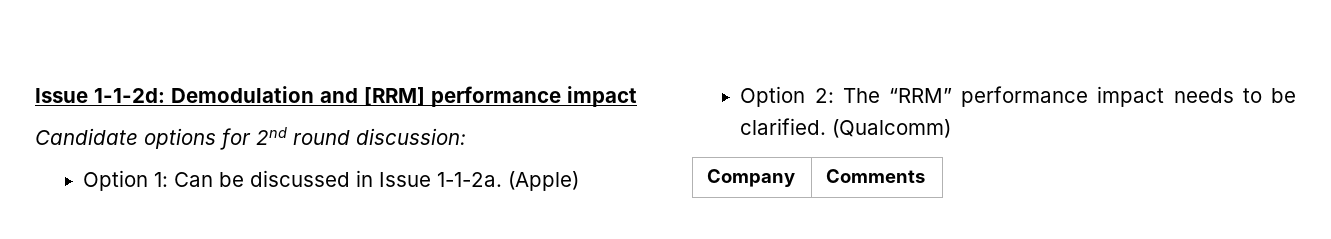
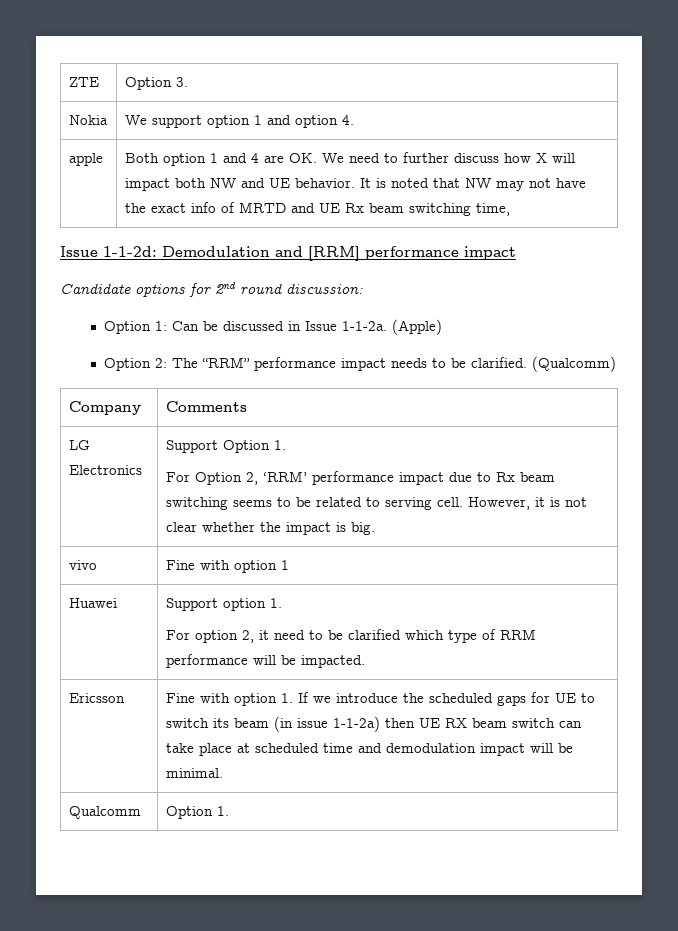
+ ZTE | Option 3.
+ Nokia | We support option 1 and option 4.
+ apple | Both option 1 and 4 are OK. We need to further discuss how X will impact both NW and UE behavior. It is noted that NW may not have the exact info of MRTD and UE Rx beam switching time,
+ LG Electronics | Support Option 1.
+ For Option 2, ‘RRM’ performance impact due to Rx beam switching seems to be related to serving cell. However, it is not clear whether the impact is big.
+ vivo | Fine with option 1
+ Huawei | Support option 1.
+ For option 2, it need to be clarified which type of RRM performance will be impacted.
+ Ericsson | Fine with option 1. If we introduce the scheduled gaps for UE to switch its beam (in issue 1-1-2a) then UE RX beam switch can take place at scheduled time and demodulation impact will be minimal.
+ Qualcomm | Option 1.

